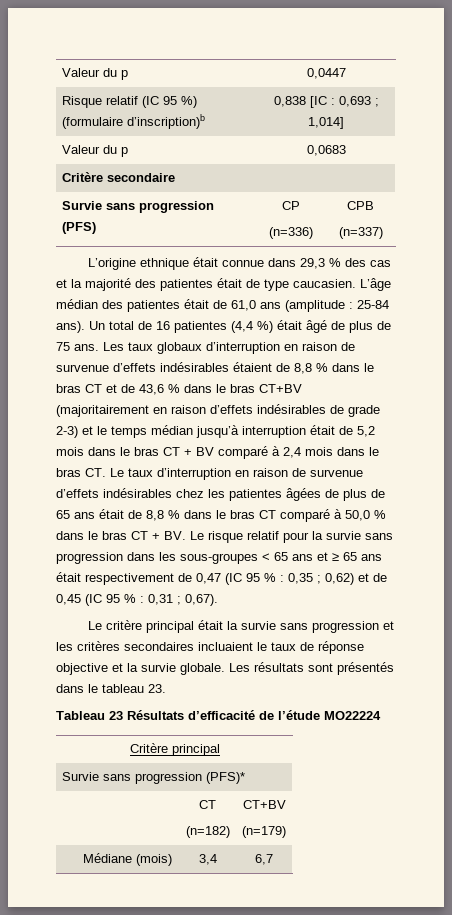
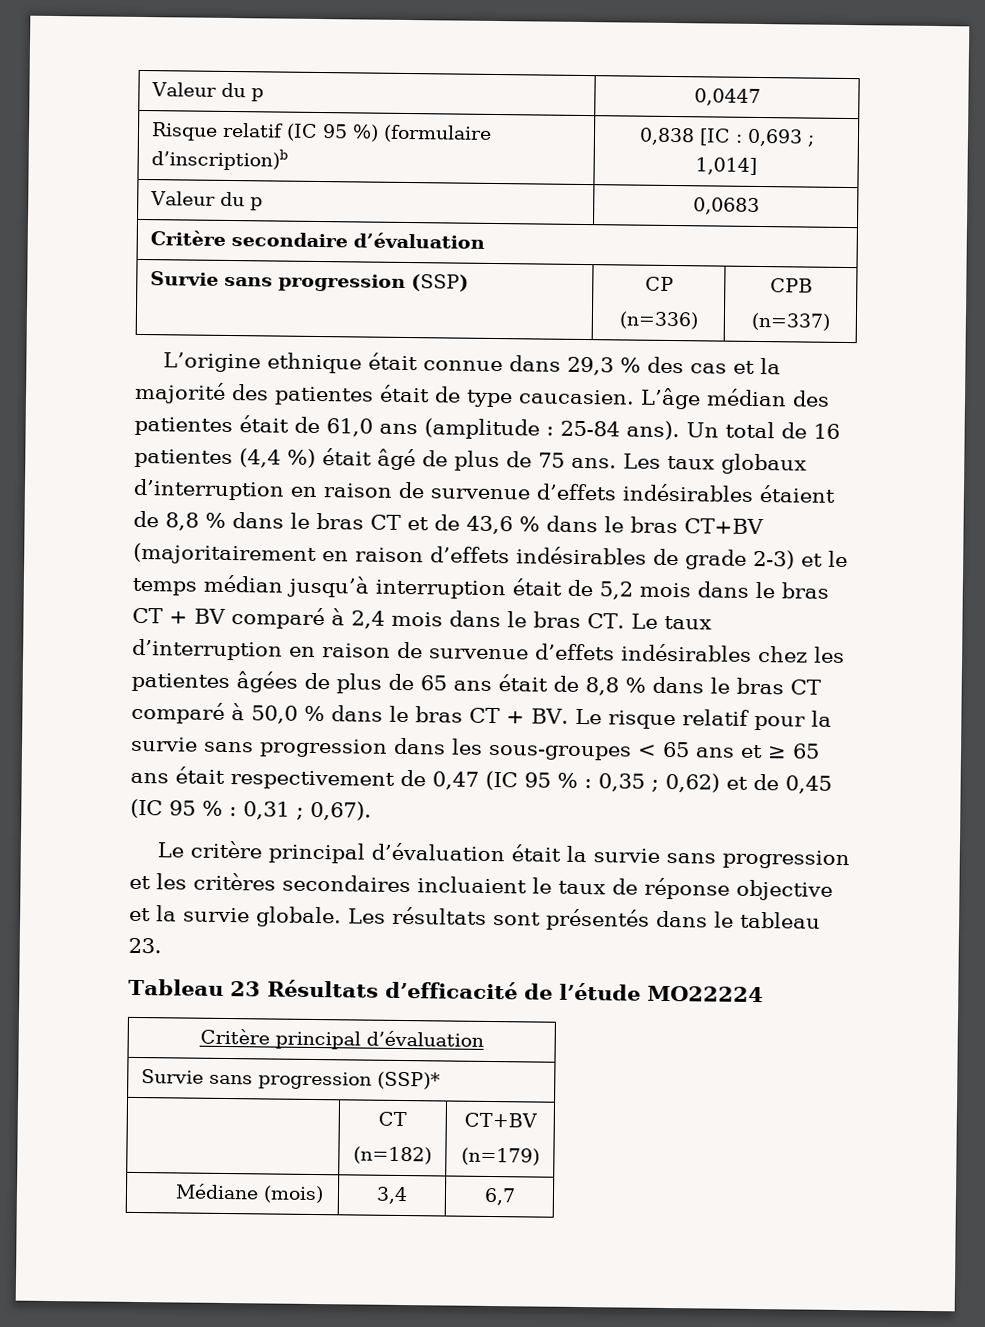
- Critère secondaire
- Survie sans progression (PFS) | CP
+ Critère secondaire d’évaluation
+ Survie sans progression (SSP) | CP
- Le critère principal était la survie sans progression et les critères secondaires incluaient le taux de réponse objective et la survie globale.
+ Le critère principal d’évaluation était la survie sans progression et les critères secondaires incluaient le taux de réponse objective et la survie globale.
- Critère principal
- Survie sans progression (PFS)*
+ Critère principal d’évaluation
+ Survie sans progression (SSP)*

